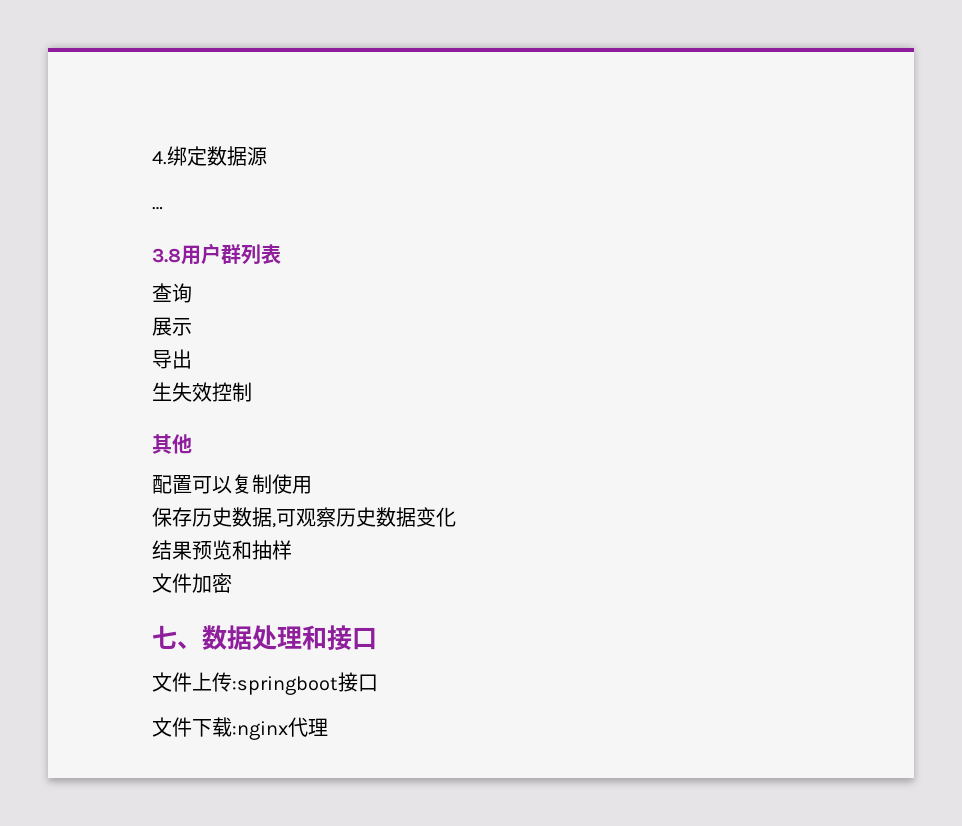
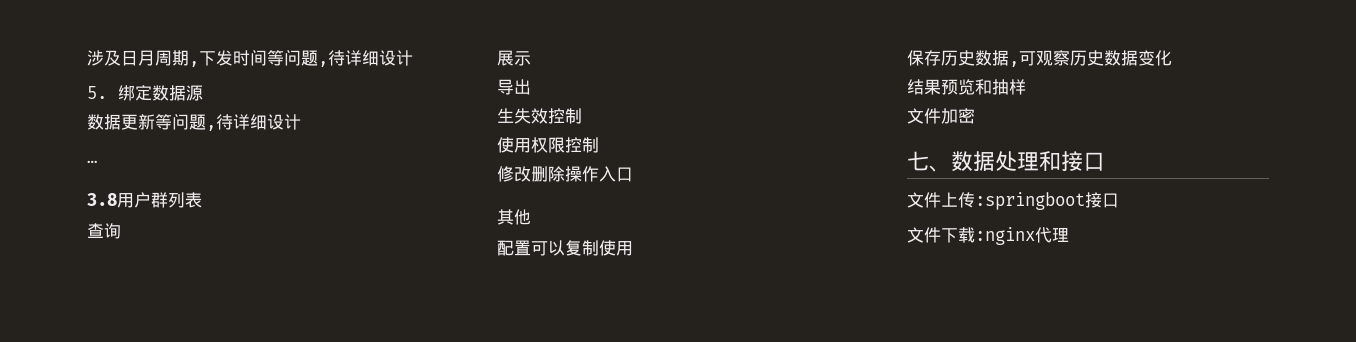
- 4.绑定数据源
+ 涉及日月周期,下发时间等问题,待详细设计
+ 5.绑定数据源
+ 数据更新等问题,待详细设计
+ 使用权限控制
+ 修改删除操作入口

